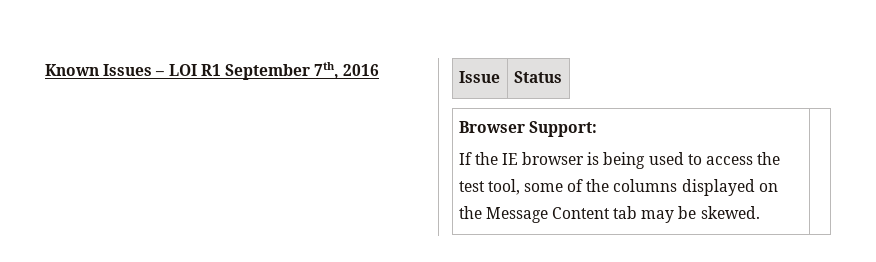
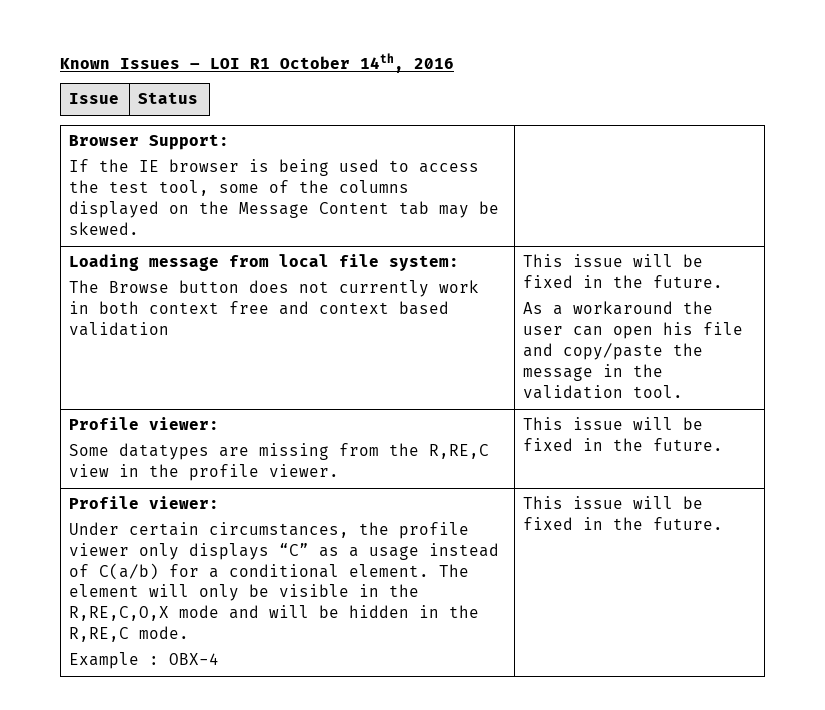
- Known Issues – LOI R1 September 7th, 2016
+ Known Issues – LOI R1 October 14th, 2016
+ Loading message from local file system:
+ The Browse button does not currently work in both context free and context based validation | This issue will be fixed in the future.
+ As a workaround the user can open his file and copy/paste the message in the validation tool.
+ Profile viewer:
+ Some datatypes are missing from the R,RE,C view in the profile viewer. | This issue will be fixed in the future.
+ Profile viewer:
+ Under certain circumstances, the profile viewer only displays “C” as a usage instead of C(a/b) for a conditional element. The element will only be visible in the R,RE,C,O,X mode and will be hidden in the R,RE,C mode.
+ Example : OBX-4 | This issue will be fixed in the future.

